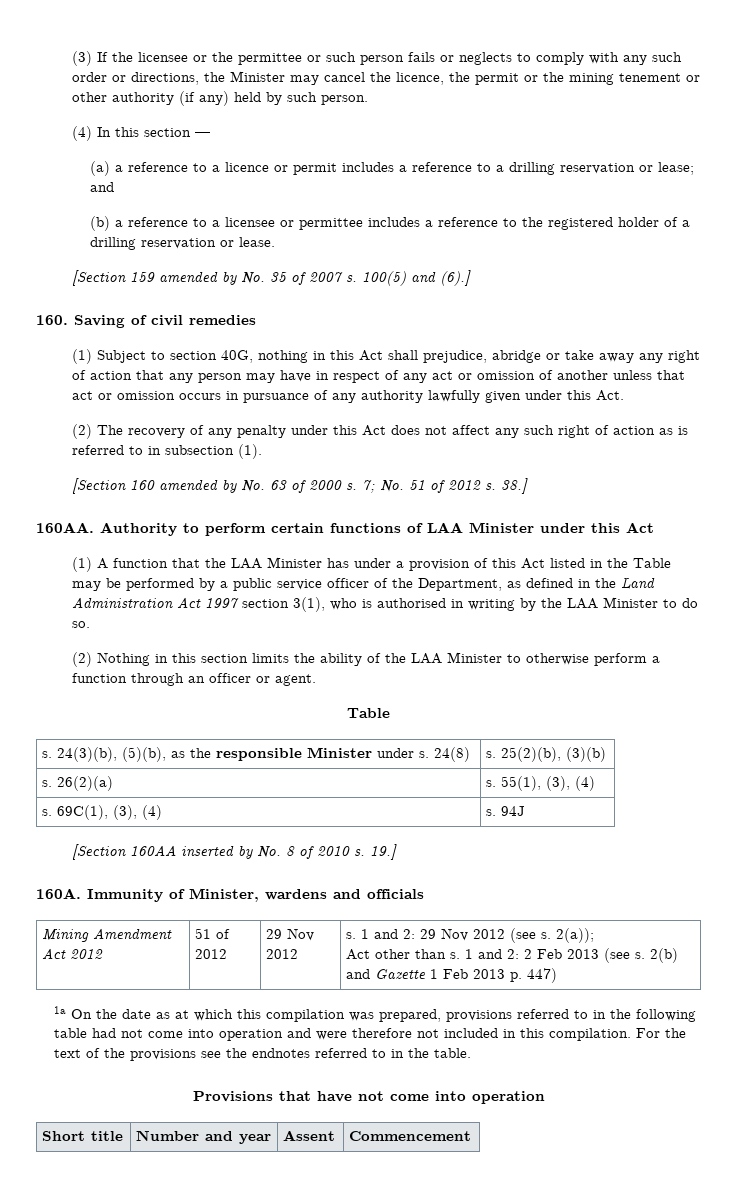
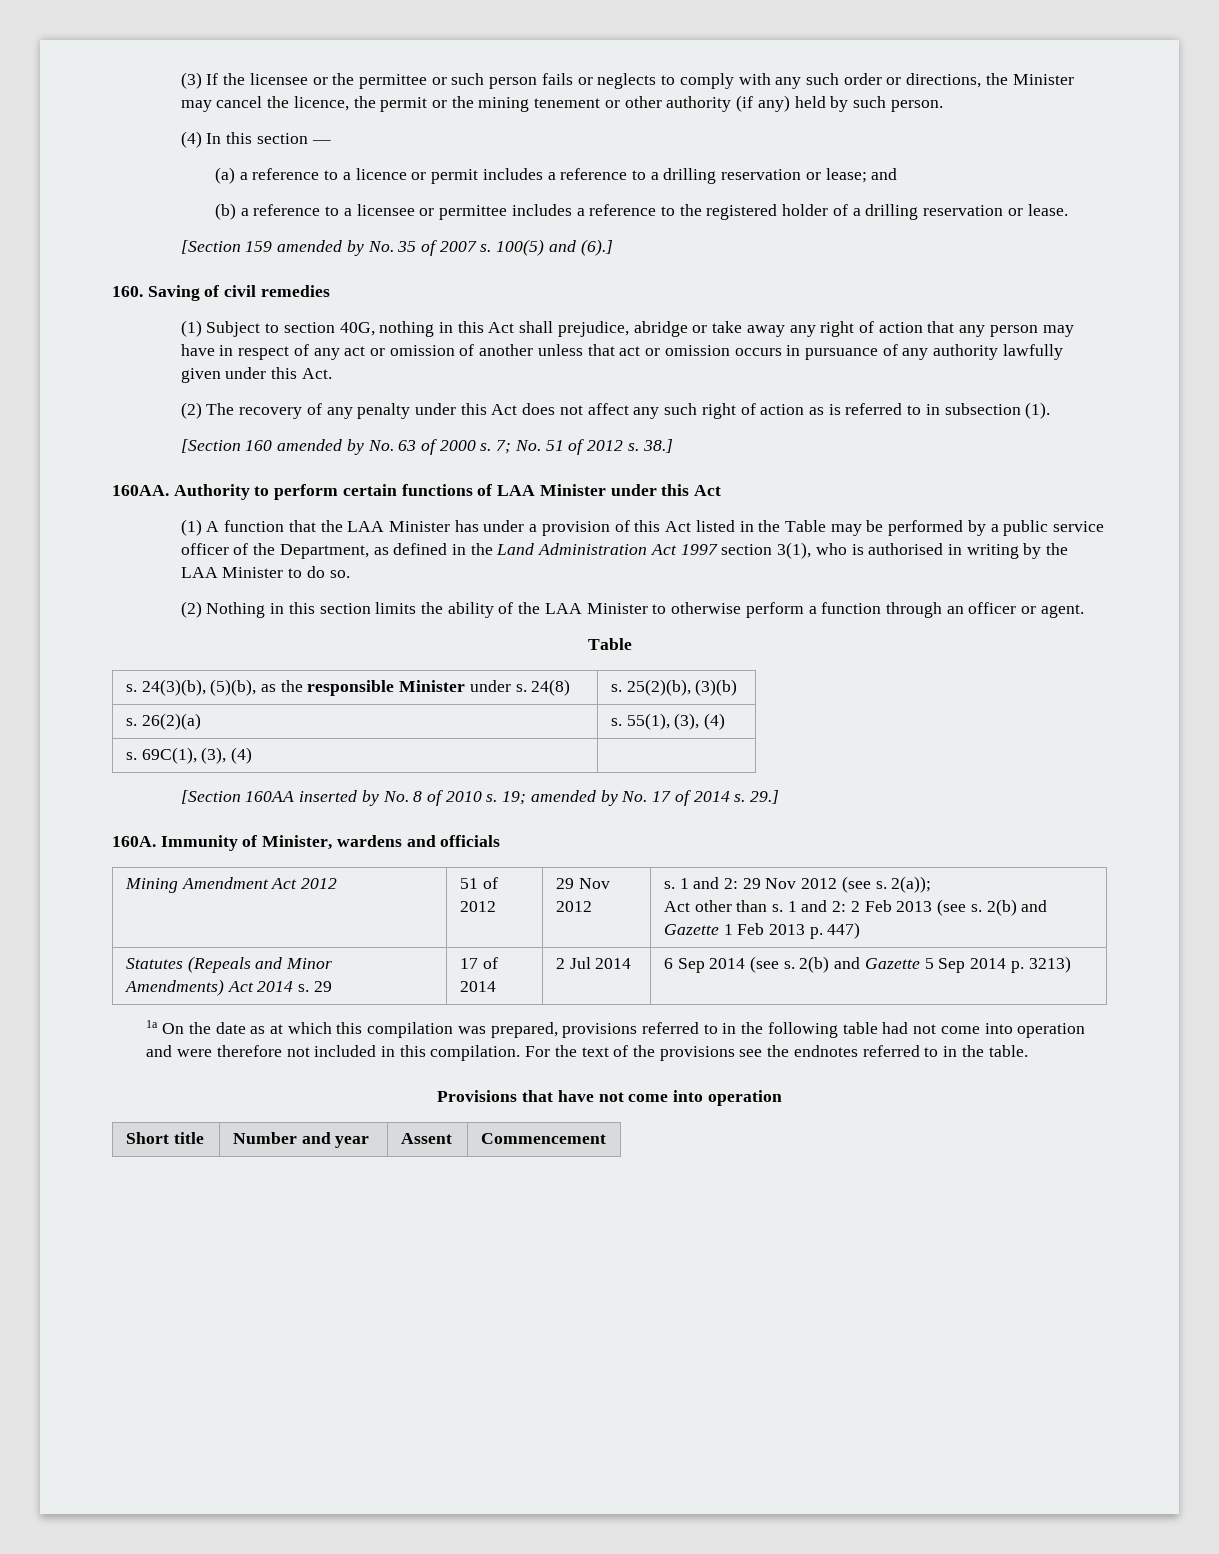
- s. 69C(1), (3), (4) | s. 94J
+ s. 69C(1), (3), (4) |
- 19.]
+ 19; amended by No. 17 of 2014 s. 29.]
+ Statutes (Repeals and Minor Amendments) Act 2014 s. 29 | 17 of 2014 | 2 Jul 2014 | 6 Sep 2014 (see s. 2(b) and Gazette 5 Sep 2014 p. 3213)

